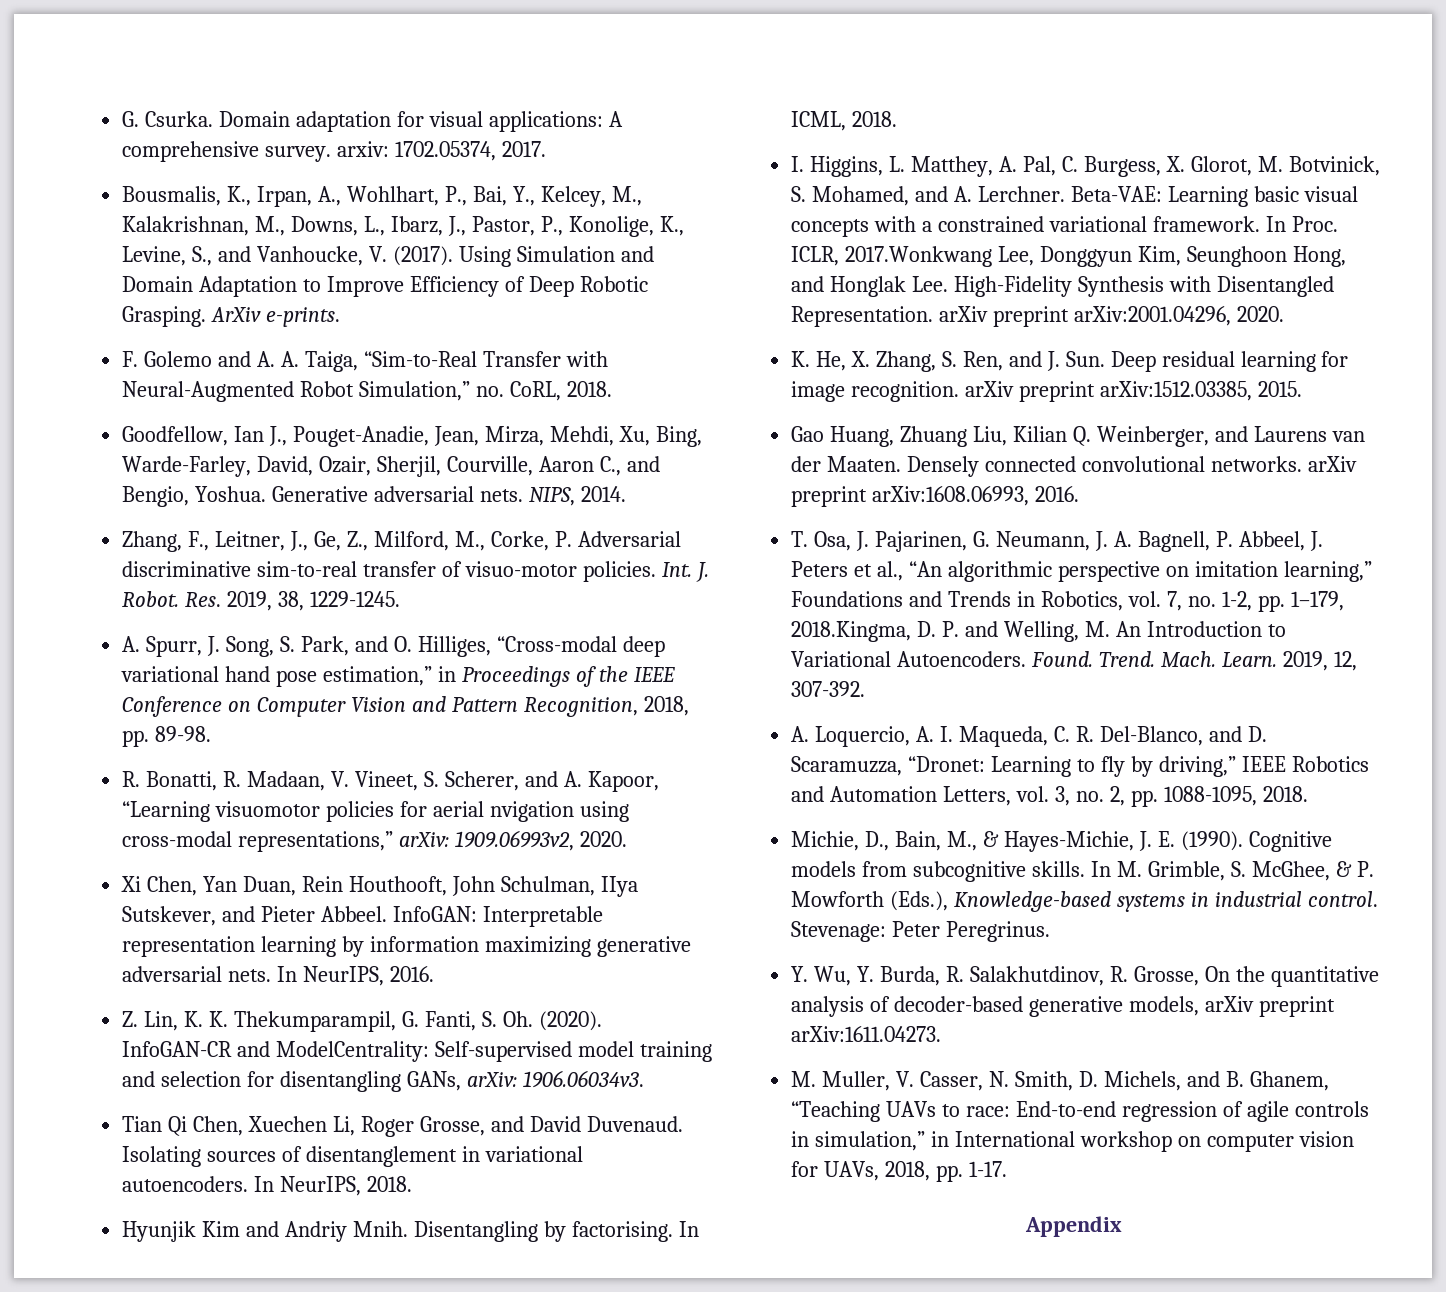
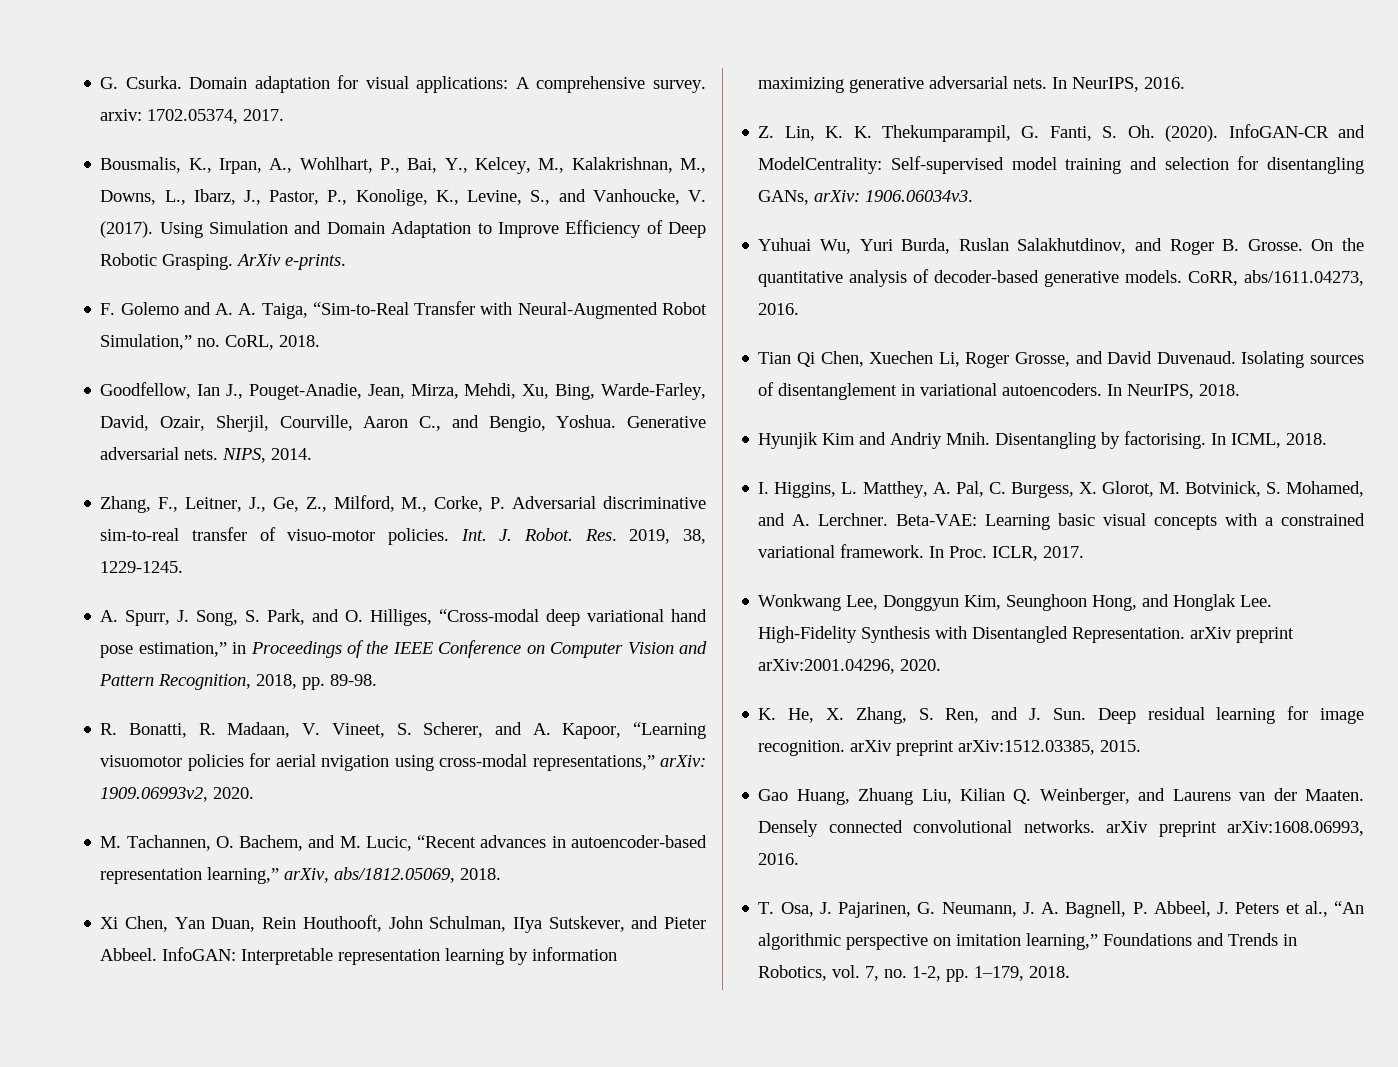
+ M. Tachannen, O. Bachem, and M. Lucic, “Recent advances in autoencoder-based representation learning,” arXiv, abs/1812.05069, 2018.
+ Yuhuai Wu, Yuri Burda, Ruslan Salakhutdinov, and Roger B. Grosse. On the quantitative analysis of decoder-based generative models. CoRR, abs/1611.04273, 2016.
- ICLR, 2017.Wonkwang Lee, Donggyun Kim, Seunghoon Hong, and Honglak Lee. High-Fidelity Synthesis with Disentangled Representation. arXiv preprint arXiv:2001.04296, 2020.
+ ICLR, 2017.
+ Wonkwang Lee, Donggyun Kim, Seunghoon Hong, and Honglak Lee. High-Fidelity Synthesis with Disentangled Representation. arXiv preprint arXiv:2001.04296, 2020.
- T. Osa, J. Pajarinen, G. Neumann, J. A. Bagnell, P. Abbeel, J. Peters et al., “An algorithmic perspective on imitation learning,” Foundations and Trends in Robotics, vol. 7, no. 1-2, pp. 1–179, 2018.Kingma, D. P. and Welling, M. An Introduction to Variational Autoencoders. Found. Trend. Mach. Learn. 2019, 12, 307-392.
- A. Loquercio, A. I. Maqueda, C. R. Del-Blanco, and D. Scaramuzza, “Dronet: Learning to fly by driving,” IEEE Robotics and Automation Letters, vol. 3, no. 2, pp. 1088-1095, 2018.
- Michie, D., Bain, M., & Hayes-Michie, J. E. (1990). Cognitive models from subcognitive skills. In M. Grimble, S. McGhee, & P. Mowforth (Eds.), Knowledge-based systems in industrial control. Stevenage: Peter Peregrinus.
- Y. Wu, Y. Burda, R. Salakhutdinov, R. Grosse, On the quantitative analysis of decoder-based generative models, arXiv preprint arXiv:1611.04273.
- M. Muller, V. Casser, N. Smith, D. Michels, and B. Ghanem, “Teaching UAVs to race: End-to-end regression of agile controls in simulation,” in International workshop on computer vision for UAVs, 2018, pp. 1-17.
- Appendix
+ T. Osa, J. Pajarinen, G. Neumann, J. A. Bagnell, P. Abbeel, J. Peters et al., “An algorithmic perspective on imitation learning,” Foundations and Trends in Robotics, vol. 7, no. 1-2, pp. 1–179, 2018.

